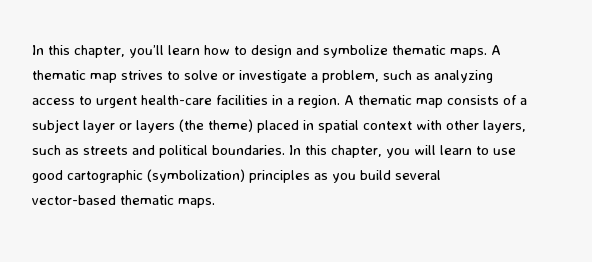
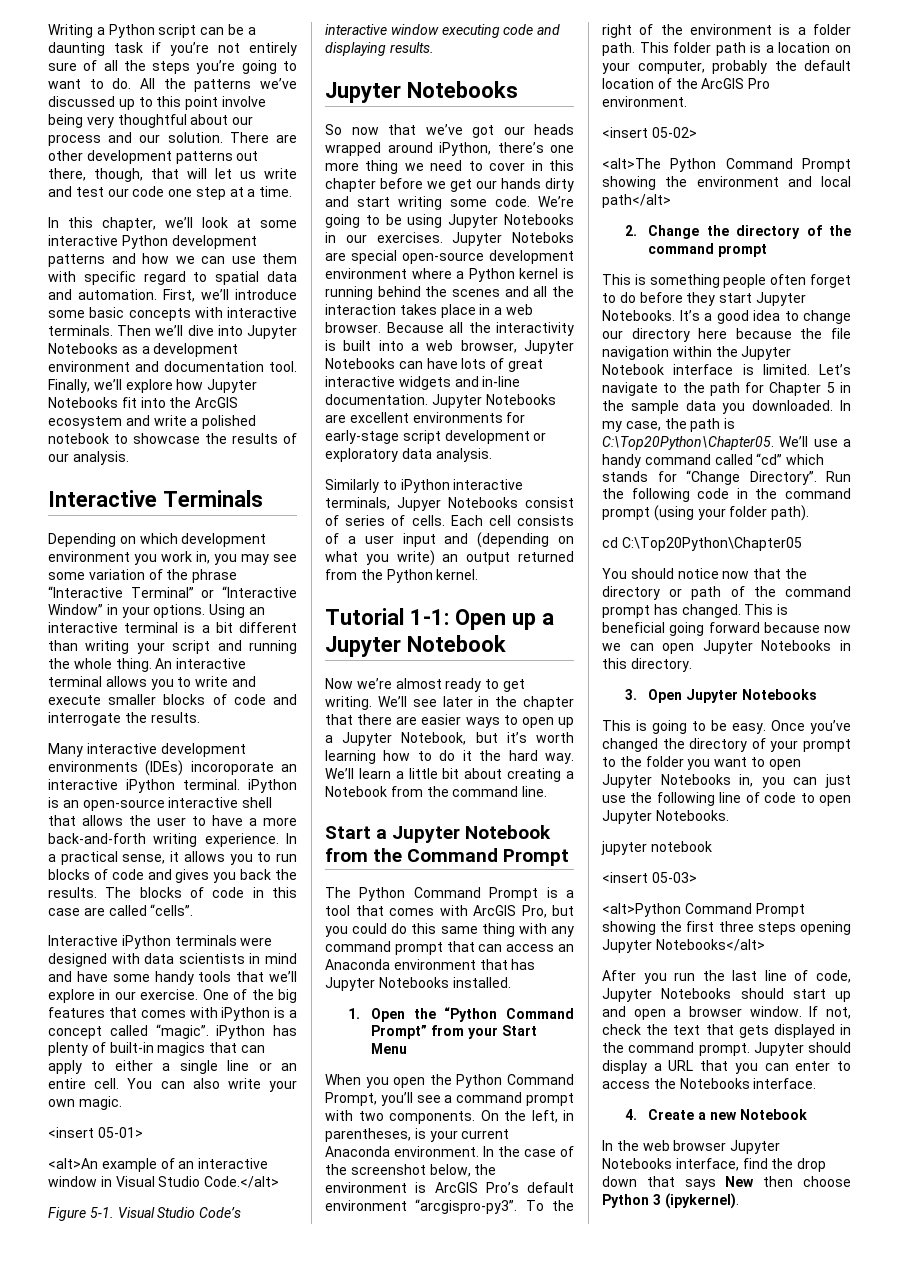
- In this chapter, you’ll learn how to design and symbolize thematic maps. A thematic map strives to solve or investigate a problem, such as analyzing access to urgent health-care facilities in a region. A thematic map consists of a subject layer or layers (the theme) placed in spatial context with other layers, such as streets and political boundaries. In this chapter, you will learn to use good cartographic (symbolization) principles as you build several vector-based thematic maps.
+ Writing a Python script can be a daunting task if you’re not entirely sure of all the steps you’re going to want to do. All the patterns we’ve discussed up to this point involve being very thoughtful about our process and our solution. There are other development patterns out there, though, that will let us write and test our code one step at a time.
+ In this chapter, we’ll look at some interactive Python development patterns and how we can use them with specific regard to spatial data and automation. First, we’ll introduce some basic concepts with interactive terminals. Then we’ll dive into Jupyter Notebooks as a development environment and documentation tool. Finally, we’ll explore how Jupyter Notebooks fit into the ArcGIS ecosystem and write a polished notebook to showcase the results of our analysis.
+ Interactive Terminals
+ Depending on which development environment you work in, you may see some variation of the phrase “Interactive Terminal” or “Interactive Window” in your options. Using an interactive terminal is a bit different than writing your script and running the whole thing. An interactive terminal allows you to write and execute smaller blocks of code and interrogate the results.
+ Many interactive development environments (IDEs) incoroporate an interactive iPython terminal. iPython is an open-source interactive shell that allows the user to have a more back-and-forth writing experience. In a practical sense, it allows you to run blocks of code and gives you back the results. The blocks of code in this case are called “cells”.
+ Interactive iPython terminals were designed with data scientists in mind and have some handy tools that we’ll explore in our exercise. One of the big features that comes with iPython is a concept called “magic”. iPython has plenty of built-in magics that can apply to either a single line or an entire cell. You can also write your own magic.
+ <insert 05-01>
+ <alt>An example of an interactive window in Visual Studio Code.</alt>
+ Figure 5-1. Visual Studio Code’s interactive window executing code and displaying results.
+ Jupyter Notebooks
+ So now that we’ve got our heads wrapped around iPython, there’s one more thing we need to cover in this chapter before we get our hands dirty and start writing some code. We’re going to be using Jupyter Notebooks in our exercises. Jupyter Noteboks are special open-source development environment where a Python kernel is running behind the scenes and all the interaction takes place in a web browser. Because all the interactivity is built into a web browser, Jupyter Notebooks can have lots of great interactive widgets and in-line documentation. Jupyter Notebooks are excellent environments for early-stage script development or exploratory data analysis.
+ Similarly to iPython interactive terminals, Jupyer Notebooks consist of series of cells. Each cell consists of a user input and (depending on what you write) an output returned from the Python kernel.
+ Tutorial 1-1: Open up a Jupyter Notebook
+ Now we’re almost ready to get writing. We’ll see later in the chapter that there are easier ways to open up a Jupyter Notebook, but it’s worth learning how to do it the hard way. We’ll learn a little bit about creating a Notebook from the command line.
+ Start a Jupyter Notebook from the Command Prompt
+ The Python Command Prompt is a tool that comes with ArcGIS Pro, but you could do this same thing with any command prompt that can access an Anaconda environment that has Jupyter Notebooks installed.
+ 1. Open the “Python Command Prompt” from your Start Menu
+ When you open the Python Command Prompt, you’ll see a command prompt with two components. On the left, in parentheses, is your current Anaconda environment. In the case of the screenshot below, the environment is ArcGIS Pro’s default environment “arcgispro-py3”. To the right of the environment is a folder path. This folder path is a location on your computer, probably the default location of the ArcGIS Pro environment.
+ <insert 05-02>
+ <alt>The Python Command Prompt showing the environment and local path</alt>
+ 2. Change the directory of the command prompt
+ This is something people often forget to do before they start Jupyter Notebooks. It’s a good idea to change our directory here because the file navigation within the Jupyter Notebook interface is limited. Let’s navigate to the path for Chapter 5 in the sample data you downloaded. In my case, the path is C:\Top20Python\Chapter05. We’ll use a handy command called “cd” which stands for “Change Directory”. Run the following code in the command prompt (using your folder path).
+ cd C:\Top20Python\Chapter05
+ You should notice now that the directory or path of the command prompt has changed. This is beneficial going forward because now we can open Jupyter Notebooks in this directory.
+ 3. Open Jupyter Notebooks
+ This is going to be easy. Once you’ve changed the directory of your prompt to the folder you want to open Jupyter Notebooks in, you can just use the following line of code to open Jupyter Notebooks.
+ jupyter notebook
+ <insert 05-03>
+ <alt>Python Command Prompt showing the first three steps opening Jupyter Notebooks</alt>
+ After you run the last line of code, Jupyter Notebooks should start up and open a browser window. If not, check the text that gets displayed in the command prompt. Jupyter should display a URL that you can enter to access the Notebooks interface.
+ 4. Create a new Notebook
+ In the web browser Jupyter Notebooks interface, find the drop down that says New then choose Python 3 (ipykernel).

